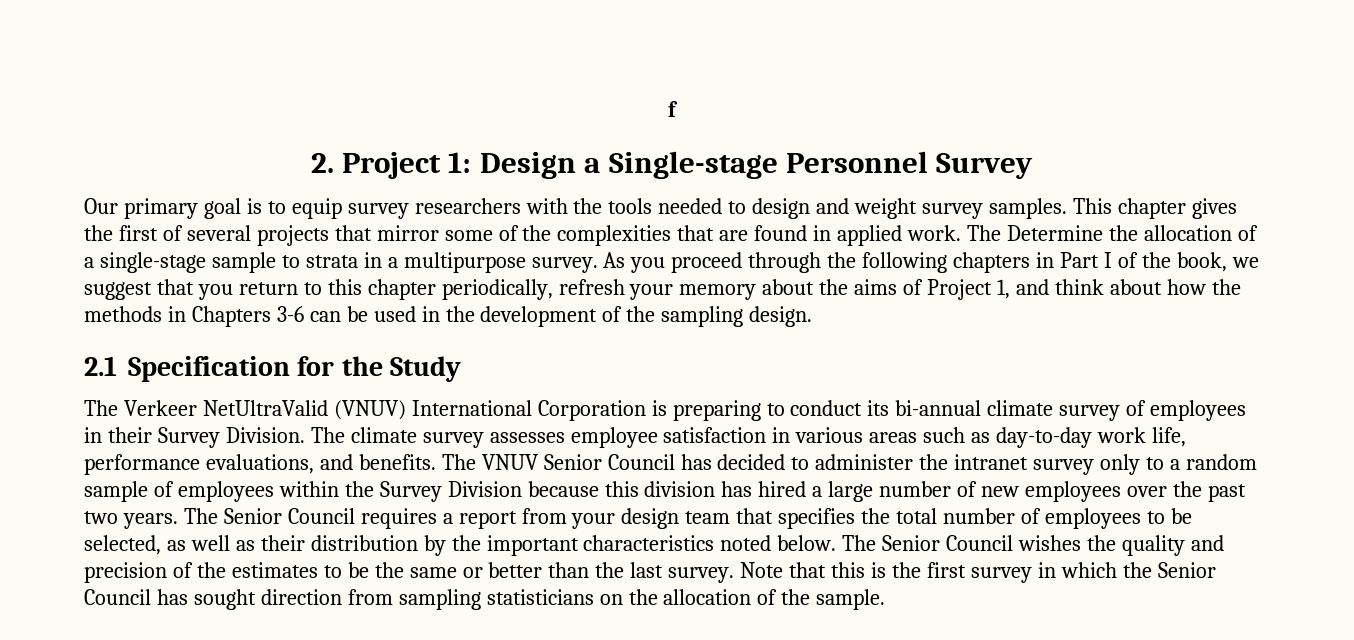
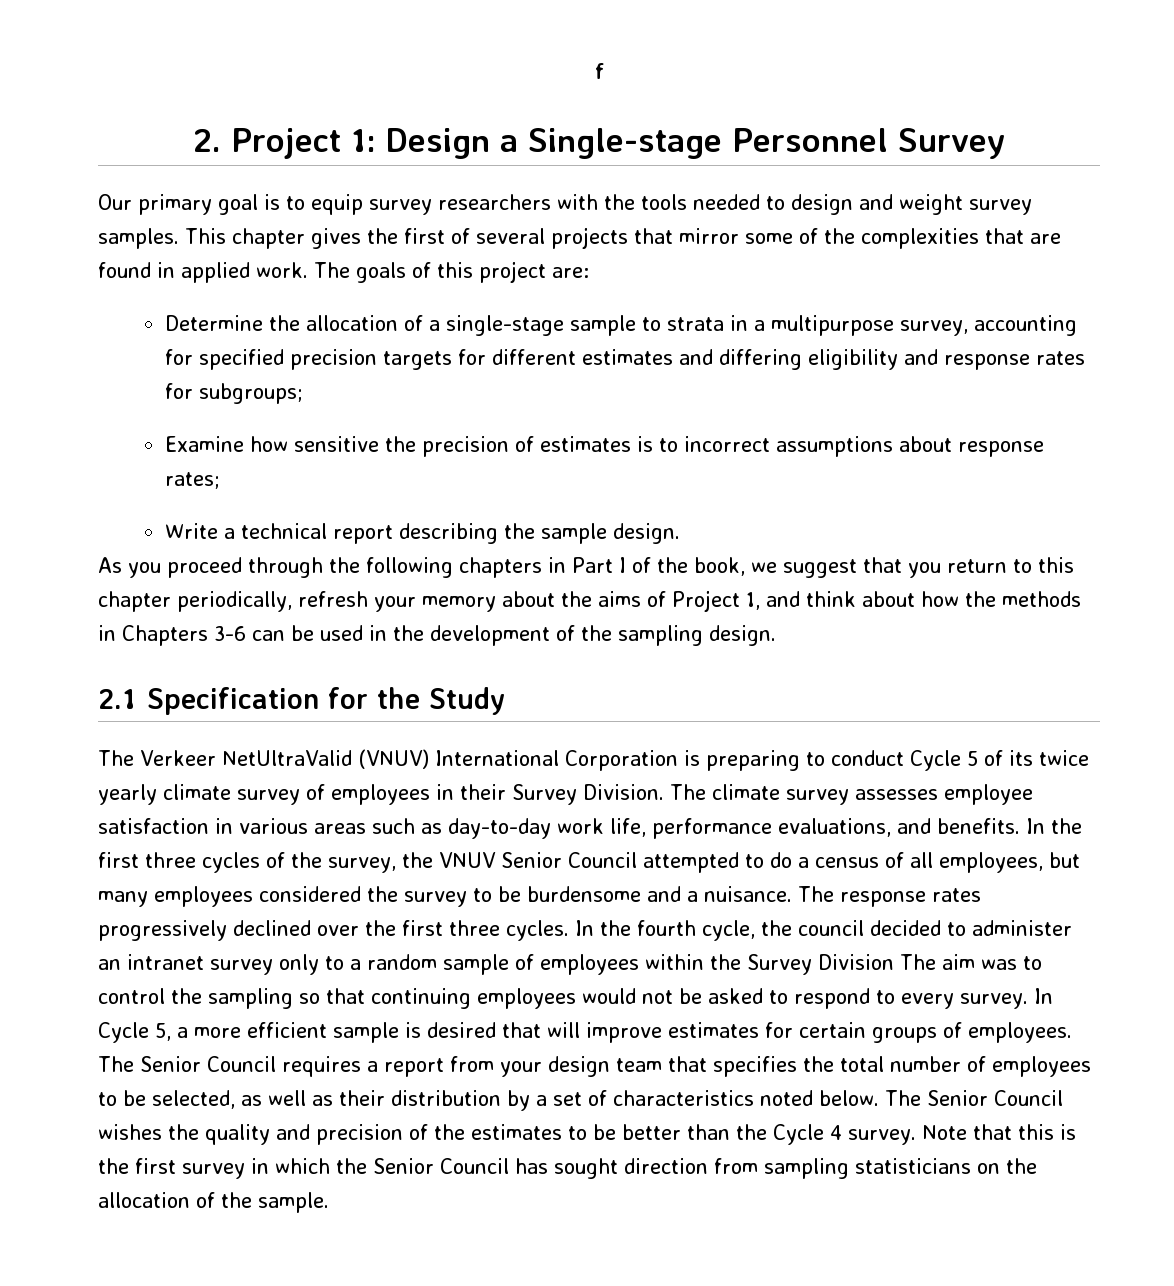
- The Determine the allocation of a single-stage sample to strata in a multipurpose survey. As you proceed through the following chapters in Part I of the book, we suggest that you return to this chapter periodically, refresh your memory about the aims of Project 1, and think about how the methods in Chapters 3-6 can be used in the development of the sampling design.
+ The goals of this project are:
+ Determine the allocation of a single-stage sample to strata in a multipurpose survey, accounting for specified precision targets for different estimates and differing eligibility and response rates for subgroups;
+ Examine how sensitive the precision of estimates is to incorrect assumptions about response rates;
+ Write a technical report describing the sample design.
+ As you proceed through the following chapters in Part I of the book, we suggest that you return to this chapter periodically, refresh your memory about the aims of Project 1, and think about how the methods in Chapters 3-6 can be used in the development of the sampling design.
- The Verkeer NetUltraValid (VNUV) International Corporation is preparing to conduct its bi-annual climate survey of employees in their Survey Division.
+ The Verkeer NetUltraValid (VNUV) International Corporation is preparing to conduct Cycle 5 of its twice yearly climate survey of employees in their Survey Division.
- The VNUV Senior Council has decided to administer the intranet survey only to a random sample of employees within the Survey Division because this division has hired a large number of new employees over the past two years.
+ In the first three cycles of the survey, the VNUV Senior Council attempted to do a census of all employees, but many employees considered the survey to be burdensome and a nuisance. The response rates progressively declined over the first three cycles. In the fourth cycle, the council decided to administer an intranet survey only to a random sample of employees within the Survey Division The aim was to control the sampling so that continuing employees would not be asked to respond to every survey. In Cycle 5, a more efficient sample is desired that will improve estimates for certain groups of employees.
- The Senior Council requires a report from your design team that specifies the total number of employees to be selected, as well as their distribution by the important characteristics noted below.
+ The Senior Council requires a report from your design team that specifies the total number of employees to be selected, as well as their distribution by a set of characteristics noted below.
- The Senior Council wishes the quality and precision of the estimates to be the same or better than the last survey.
+ The Senior Council wishes the quality and precision of the estimates to be better than the Cycle 4 survey.

